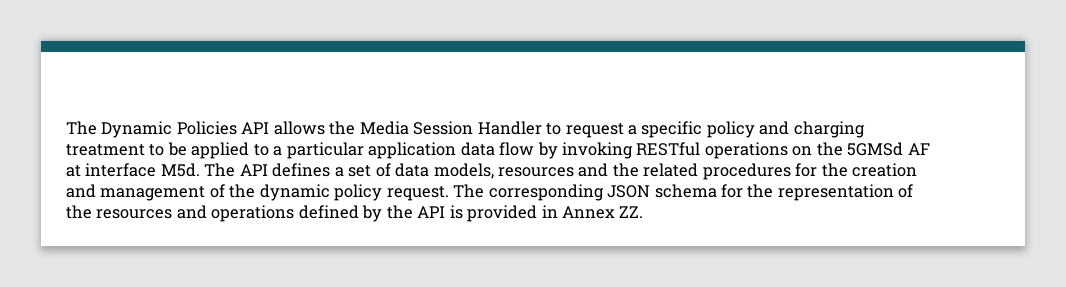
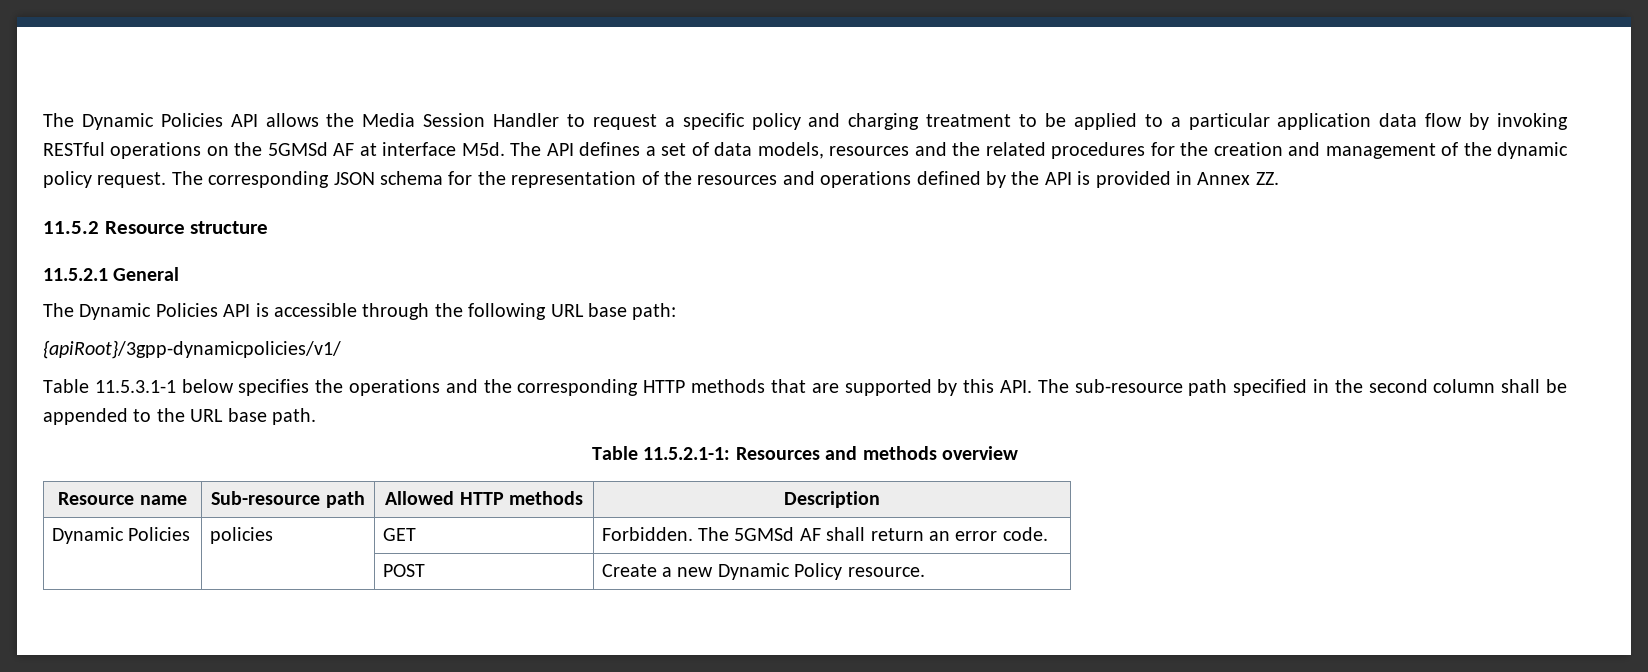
+ 11.5.2 Resource structure
+ 11.5.2.1 General
+ The Dynamic Policies API is accessible through the following URL base path:
+ {apiRoot}/3gpp-dynamicpolicies/v1/
+ Table 11.5.3.1-1 below specifies the operations and the corresponding HTTP methods that are supported by this API. The sub-resource path specified in the second column shall be appended to the URL base path.
+ Table 11.5.2.1-1: Resources and methods overview
+ Resource name | Sub-resource path | Allowed HTTP methods | Description
+ Dynamic Policies | policies | GET | Forbidden. The 5GMSd AF shall return an error code.
+ | | POST | Create a new Dynamic Policy resource.

